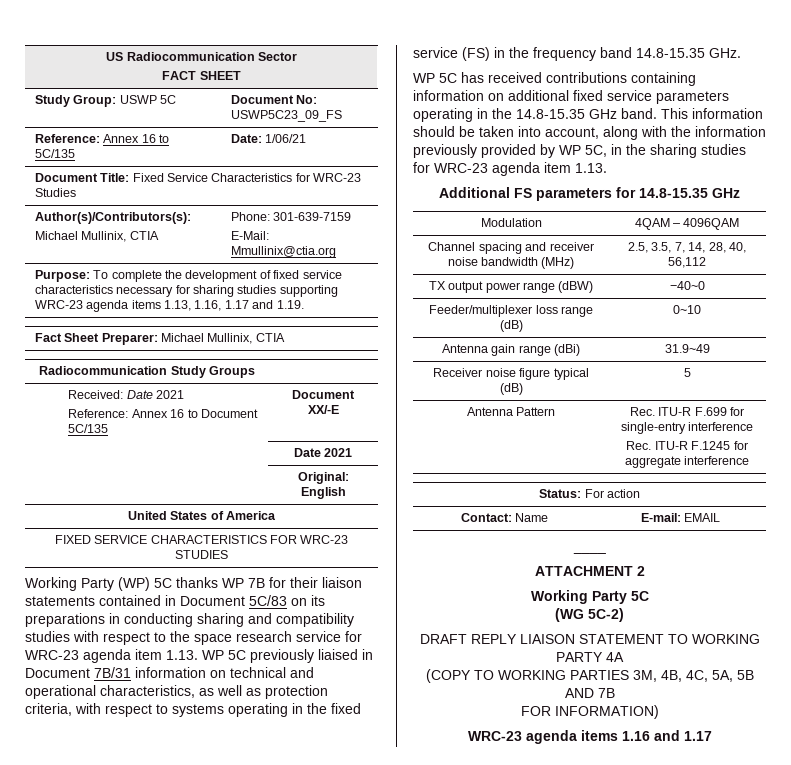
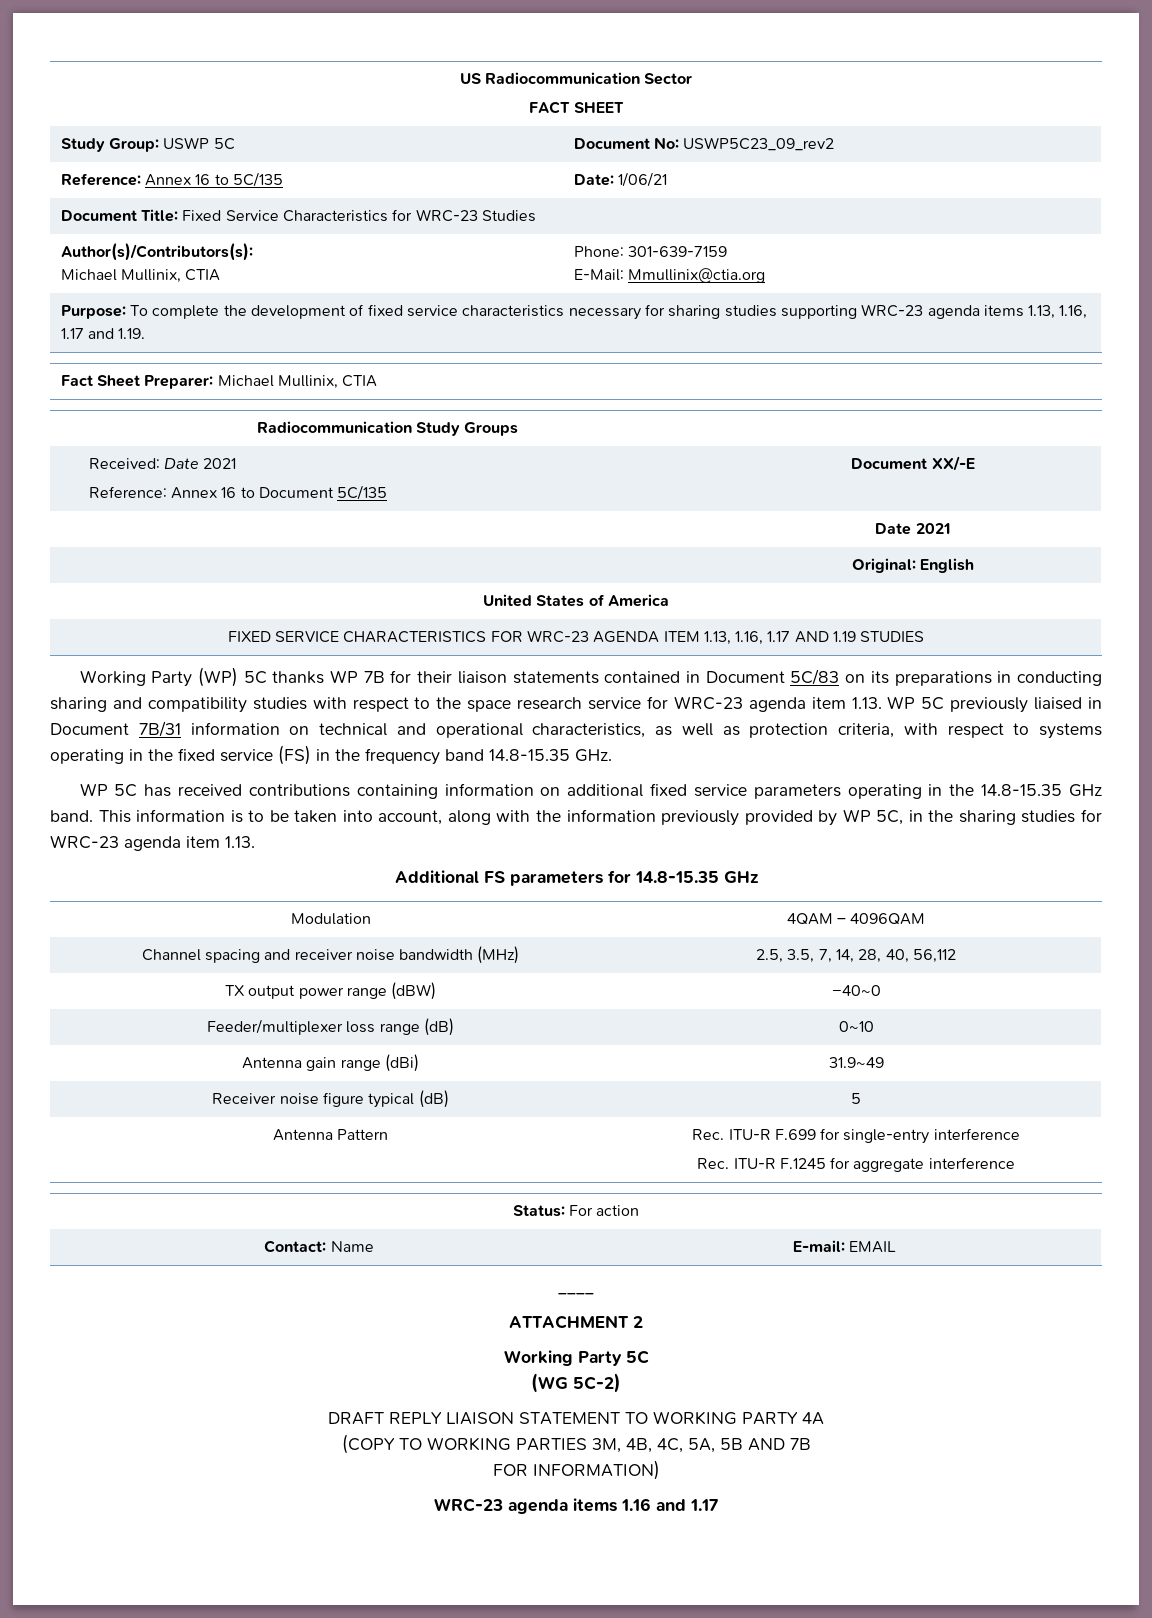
- Study Group: USWP 5C | Document No: USWP5C23_09_FS
+ Study Group: USWP 5C | Document No: USWP5C23_09_rev2
- FIXED SERVICE CHARACTERISTICS FOR WRC-23 STUDIES
+ FIXED SERVICE CHARACTERISTICS FOR WRC-23 AGENDA ITEM 1.13, 1.16, 1.17 AND 1.19 STUDIES
- This information should be taken into account, along with the information previously provided by WP 5C, in the sharing studies for WRC-23 agenda item 1.13.
+ This information is to be taken into account, along with the information previously provided by WP 5C, in the sharing studies for WRC-23 agenda item 1.13.

